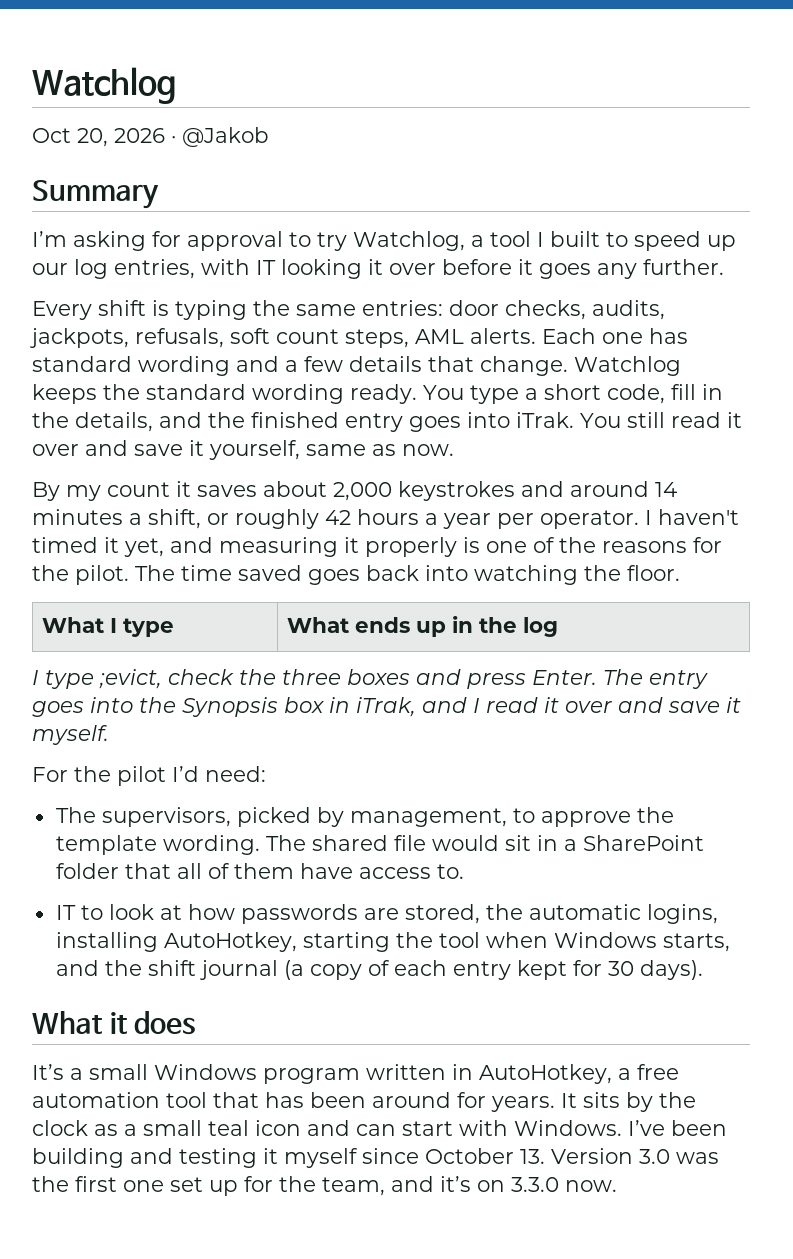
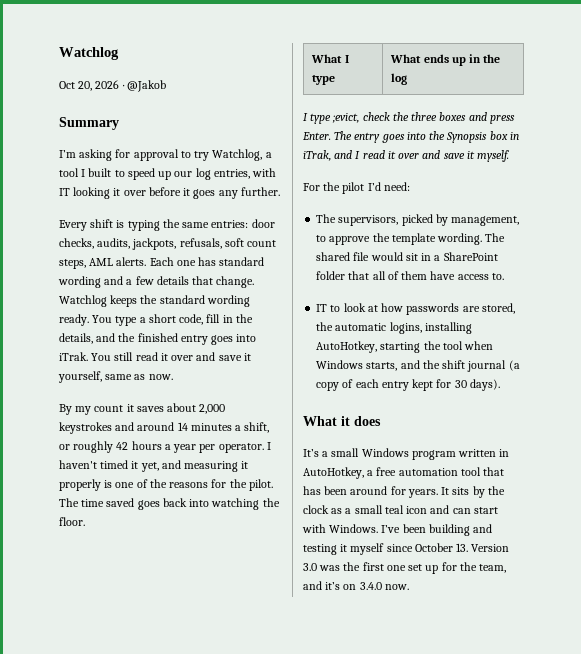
- I’ve been building and testing it myself since October 13. Version 3.0 was the first one set up for the team, and it’s on 3.3.0 now.
+ I’ve been building and testing it myself since October 13. Version 3.0 was the first one set up for the team, and it’s on 3.4.0 now.

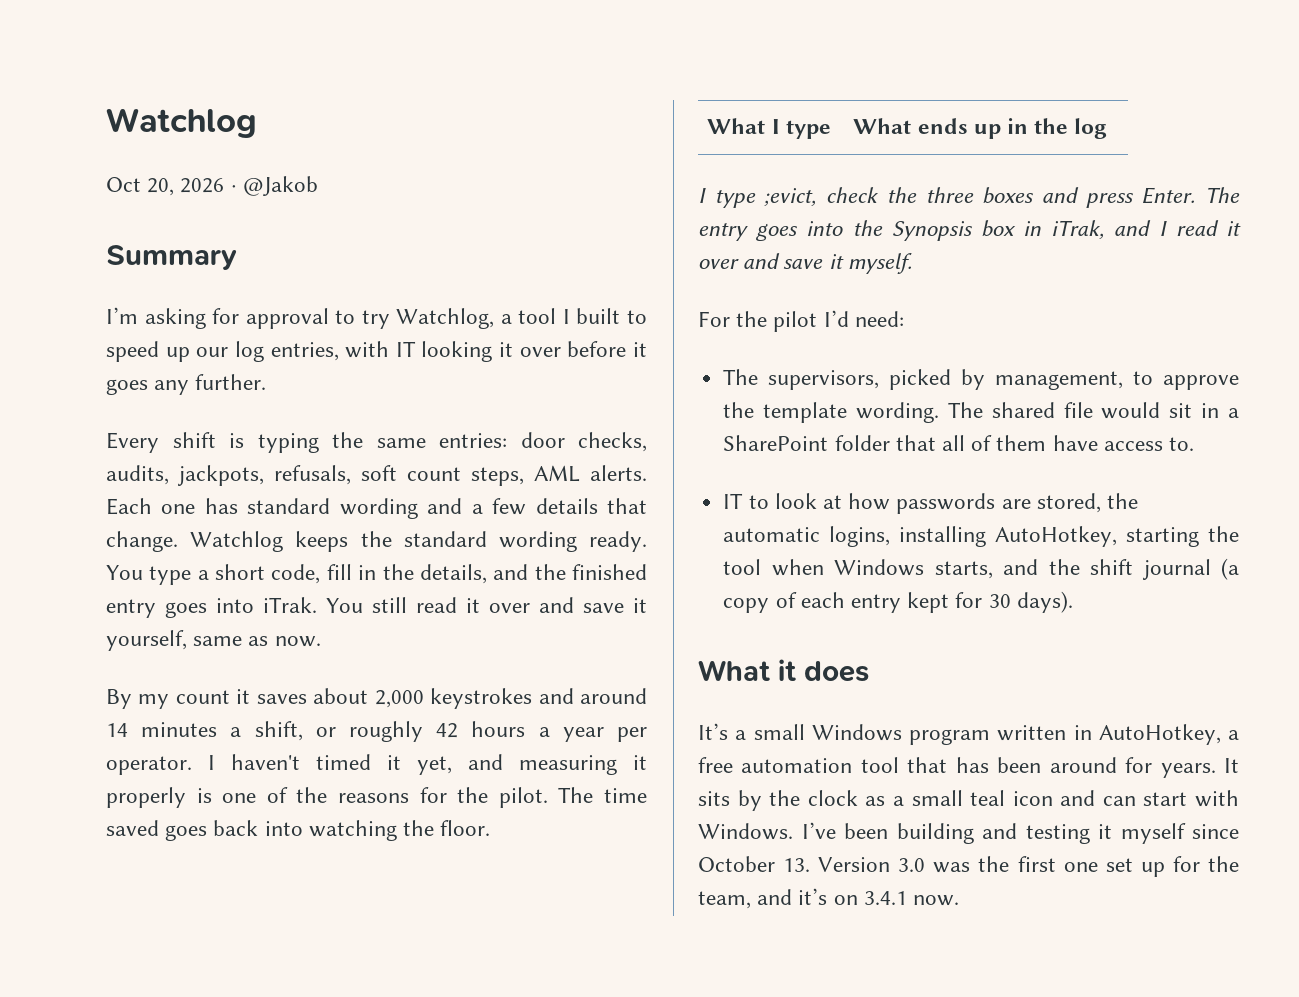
- I’ve been building and testing it myself since October 13. Version 3.0 was the first one set up for the team, and it’s on 3.4.0 now.
+ I’ve been building and testing it myself since October 13. Version 3.0 was the first one set up for the team, and it’s on 3.4.1 now.

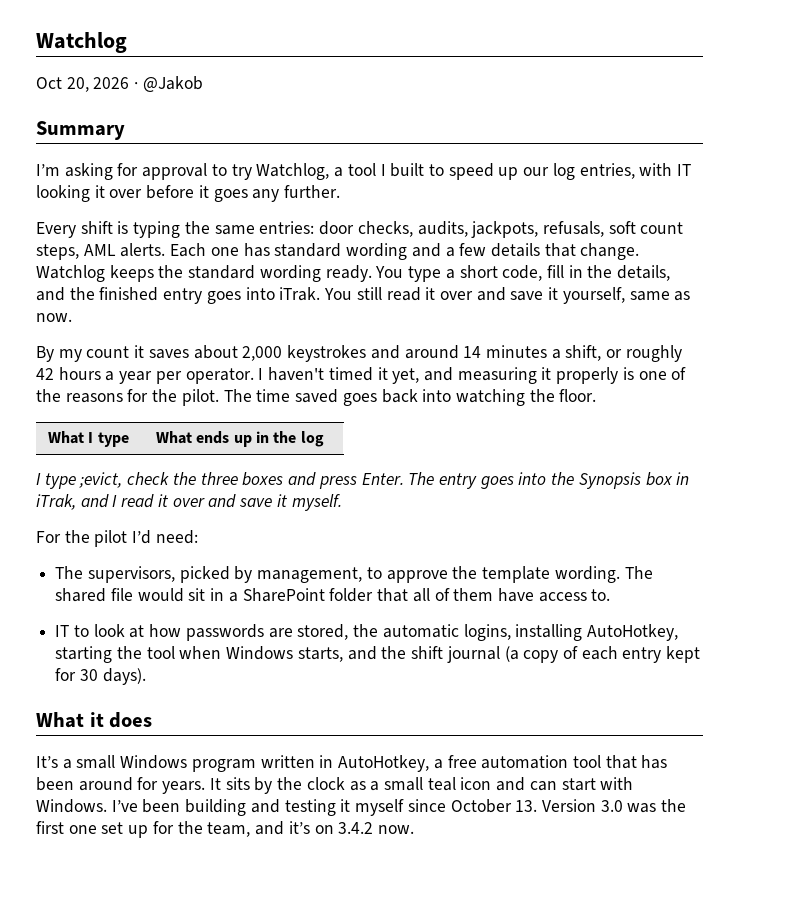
- I’ve been building and testing it myself since October 13. Version 3.0 was the first one set up for the team, and it’s on 3.4.1 now.
+ I’ve been building and testing it myself since October 13. Version 3.0 was the first one set up for the team, and it’s on 3.4.2 now.

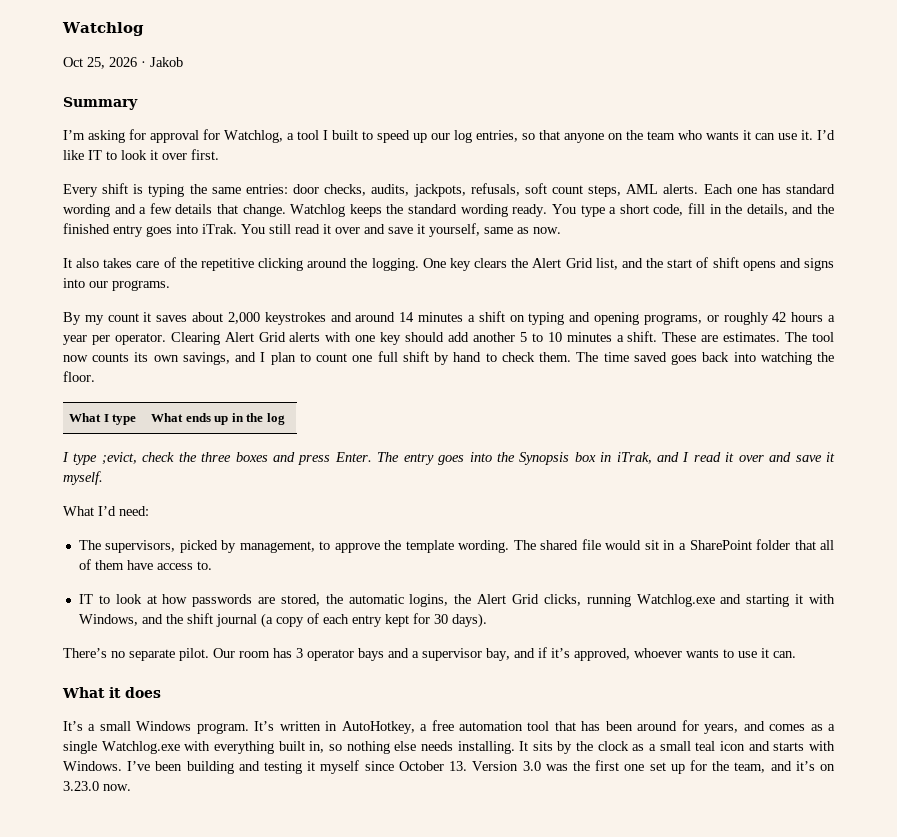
- Oct 20, 2026 · @Jakob
+ Oct 25, 2026 · Jakob
- I’m asking for approval to try Watchlog, a tool I built to speed up our log entries, with IT looking it over before it goes any further.
+ I’m asking for approval for Watchlog, a tool I built to speed up our log entries, so that anyone on the team who wants it can use it. I’d like IT to look it over first.
+ It also takes care of the repetitive clicking around the logging. One key clears the Alert Grid list, and the start of shift opens and signs into our programs.
- By my count it saves about 2,000 keystrokes and around 14 minutes a shift, or roughly 42 hours a year per operator.
+ By my count it saves about 2,000 keystrokes and around 14 minutes a shift on typing and opening programs, or roughly 42 hours a year per operator.
- I haven't timed it yet, and measuring it properly is one of the reasons for the pilot.
+ Clearing Alert Grid alerts with one key should add another 5 to 10 minutes a shift. These are estimates. The tool now counts its own savings, and I plan to count one full shift by hand to check them.
- For the pilot I’d need:
+ What I’d need:
- IT to look at how passwords are stored, the automatic logins, installing AutoHotkey, starting the tool when Windows starts, and the shift journal (a copy of each entry kept for 30 days).
+ IT to look at how passwords are stored, the automatic logins, the Alert Grid clicks, running Watchlog.exe and starting it with Windows, and the shift journal (a copy of each entry kept for 30 days).
+ There’s no separate pilot. Our room has 3 operator bays and a supervisor bay, and if it’s approved, whoever wants to use it can.
- It’s a small Windows program written in AutoHotkey, a free automation tool that has been around for years.
+ It’s a small Windows program. It’s written in AutoHotkey, a free automation tool that has been around for years, and comes as a single Watchlog.exe with everything built in, so nothing else needs installing.
- It sits by the clock as a small teal icon and can start with Windows.
+ It sits by the clock as a small teal icon and starts with Windows.
- I’ve been building and testing it myself since October 13. Version 3.0 was the first one set up for the team, and it’s on 3.4.2 now.
+ I’ve been building and testing it myself since October 13. Version 3.0 was the first one set up for the team, and it’s on 3.23.0 now.

